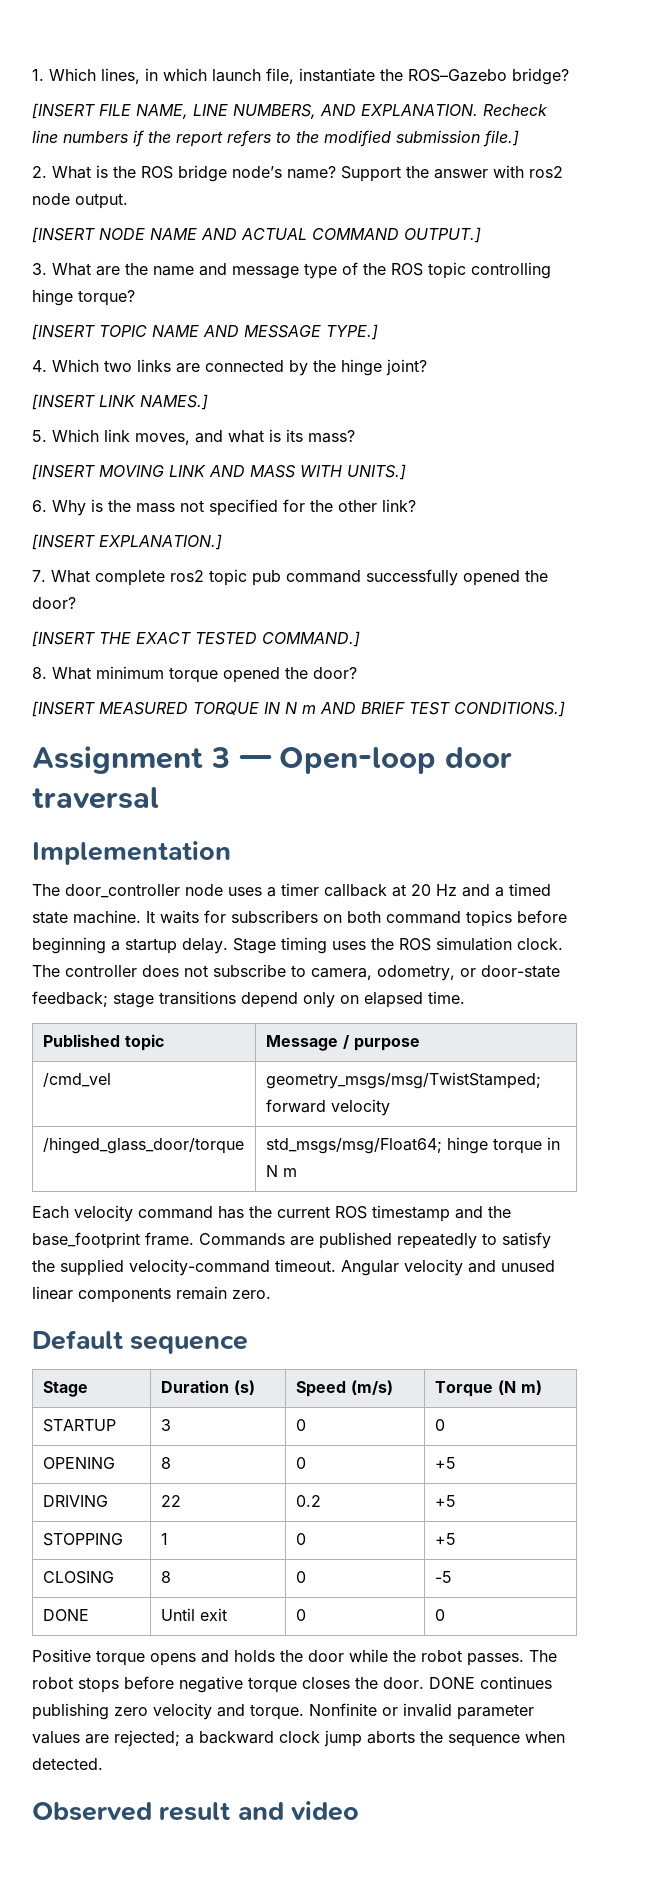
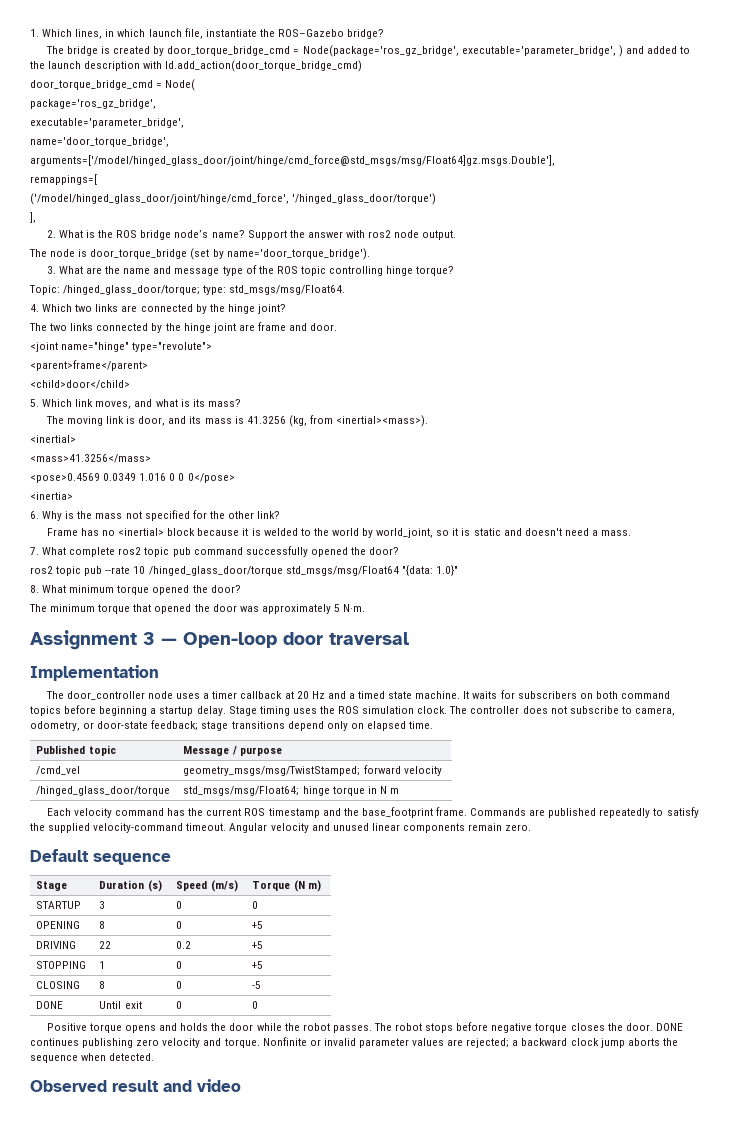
- [INSERT FILE NAME, LINE NUMBERS, AND EXPLANATION. Recheck line numbers if the report refers to the modified submission file.]
+ The bridge is created by door_torque_bridge_cmd = Node(package='ros_gz_bridge', executable='parameter_bridge', ) and added to the launch description with ld.add_action(door_torque_bridge_cmd)
+ door_torque_bridge_cmd = Node(
+ package='ros_gz_bridge',
+ executable='parameter_bridge',
+ name='door_torque_bridge',
+ arguments=['/model/hinged_glass_door/joint/hinge/cmd_force@std_msgs/msg/Float64]gz.msgs.Double'],
+ remappings=[
+ ('/model/hinged_glass_door/joint/hinge/cmd_force', '/hinged_glass_door/torque')
+ ],
- [INSERT NODE NAME AND ACTUAL COMMAND OUTPUT.]
+ The node is door_torque_bridge (set by name='door_torque_bridge').
- [INSERT TOPIC NAME AND MESSAGE TYPE.]
+ Topic: /hinged_glass_door/torque; type: std_msgs/msg/Float64.
- [INSERT LINK NAMES.]
+ The two links connected by the hinge joint are frame and door.
+ <joint name="hinge" type="revolute">
+ <parent>frame</parent>
+ <child>door</child>
- [INSERT MOVING LINK AND MASS WITH UNITS.]
+ The moving link is door, and its mass is 41.3256 (kg, from <inertial><mass>).
+ <inertial>
+ <mass>41.3256</mass>
+ <pose>0.4569 0.0349 1.016 0 0 0</pose>
+ <inertia>
- [INSERT EXPLANATION.]
+ Frame has no <inertial> block because it is welded to the world by world_joint, so it is static and doesn't need a mass.
- [INSERT THE EXACT TESTED COMMAND.]
+ ros2 topic pub --rate 10 /hinged_glass_door/torque std_msgs/msg/Float64 "{data: 1.0}"
- [INSERT MEASURED TORQUE IN N m AND BRIEF TEST CONDITIONS.]
+ The minimum torque that opened the door was approximately 5 N·m.

